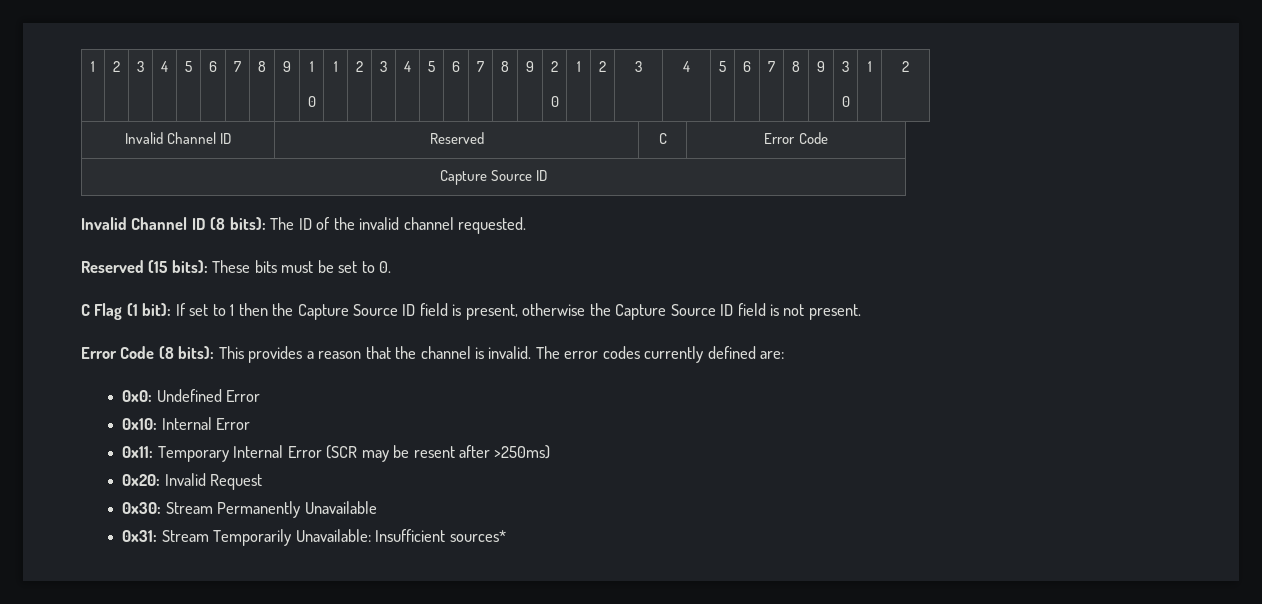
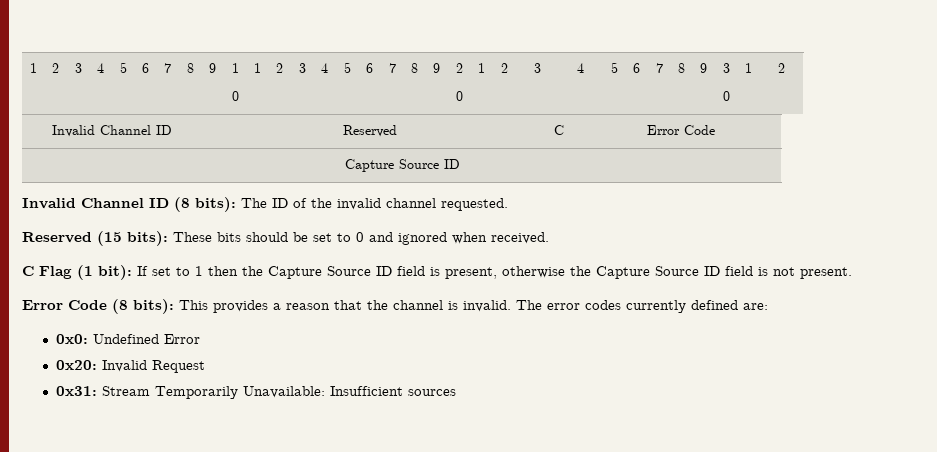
- Reserved (15 bits): These bits must be set to 0.
+ Reserved (15 bits): These bits should be set to 0 and ignored when received.
- 0x10: Internal Error
- 0x11: Temporary Internal Error (SCR may be resent after >250ms)
- 0x30: Stream Permanently Unavailable
- 0x31: Stream Temporarily Unavailable: Insufficient sources*
+ 0x31: Stream Temporarily Unavailable: Insufficient sources

